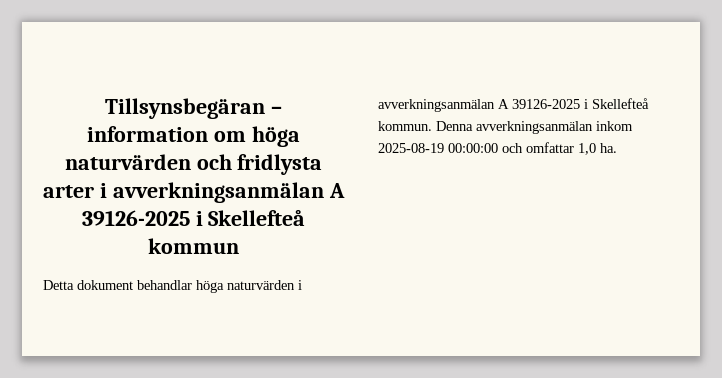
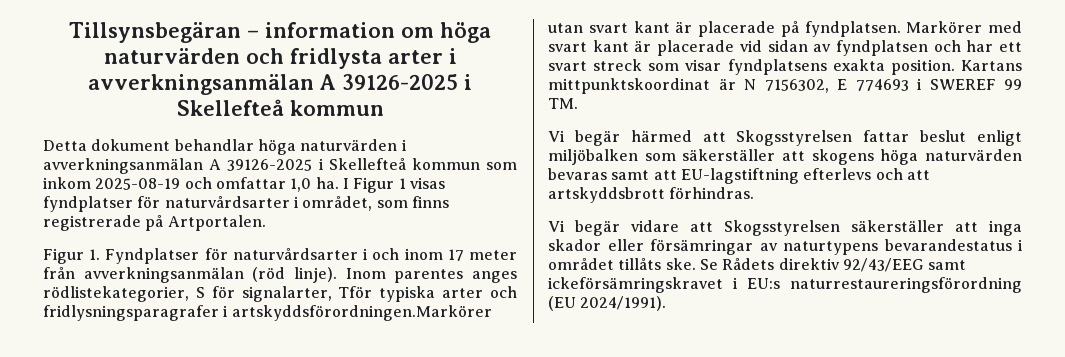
- Detta dokument behandlar höga naturvärden i avverkningsanmälan A 39126-2025 i Skellefteå kommun. Denna avverkningsanmälan inkom 2025-08-19 00:00:00 och omfattar 1,0 ha.
+ Detta dokument behandlar höga naturvärden i avverkningsanmälan A 39126-2025 i Skellefteå kommun som inkom 2025-08-19 och omfattar 1,0 ha.
+ I Figur 1 visas fyndplatser för naturvårdsarter i området, som finns registrerade på Artportalen.
+ Figur 1. Fyndplatser för naturvårdsarter i och inom 17 meter från avverkningsanmälan (röd linje). Inom parentes anges rödlistekategorier, S för signalarter, Tför typiska arter och fridlysningsparagrafer i artskyddsförordningen.Markörer utan svart kant är placerade på fyndplatsen. Markörer med svart kant är placerade vid sidan av fyndplatsen och har ett svart streck som visar fyndplatsens exakta position. Kartans mittpunktskoordinat är N 7156302, E 774693 i SWEREF 99 TM.
+ Vi begär härmed att Skogsstyrelsen fattar beslut enligt miljöbalken som säkerställer att skogens höga naturvärden bevaras samt att EU-lagstiftning efterlevs och att artskyddsbrott förhindras.
+ Vi begär vidare att Skogsstyrelsen säkerställer att inga skador eller försämringar av naturtypens bevarandestatus i området tillåts ske. Se Rådets direktiv 92/43/EEG samt ickeförsämringskravet i EU:s naturrestaureringsförordning (EU 2024/1991).

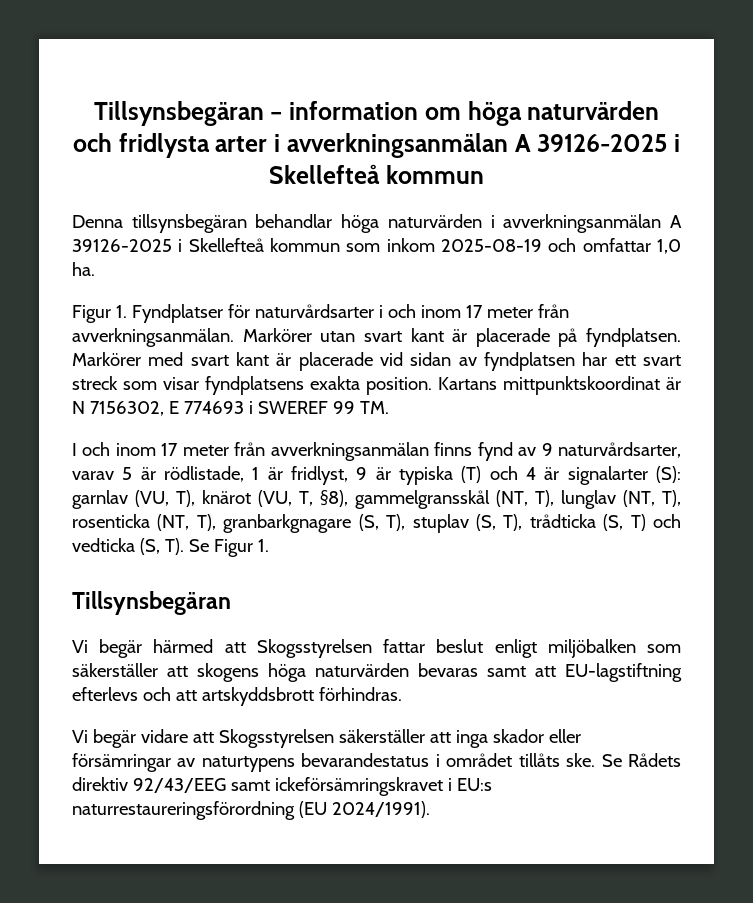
- Detta dokument behandlar höga naturvärden i avverkningsanmälan A 39126-2025 i Skellefteå kommun som inkom 2025-08-19 och omfattar 1,0 ha. I Figur 1 visas fyndplatser för naturvårdsarter i området, som finns registrerade på Artportalen.
+ Denna tillsynsbegäran behandlar höga naturvärden i avverkningsanmälan A 39126-2025 i Skellefteå kommun som inkom 2025-08-19 och omfattar 1,0 ha.
- Figur 1. Fyndplatser för naturvårdsarter i och inom 17 meter från avverkningsanmälan (röd linje). Inom parentes anges rödlistekategorier, S för signalarter, Tför typiska arter och fridlysningsparagrafer i artskyddsförordningen.Markörer utan svart kant är placerade på fyndplatsen.
+ Figur 1. Fyndplatser för naturvårdsarter i och inom 17 meter från avverkningsanmälan. Markörer utan svart kant är placerade på fyndplatsen.
- Markörer med svart kant är placerade vid sidan av fyndplatsen och har ett svart streck som visar fyndplatsens exakta position.
+ Markörer med svart kant är placerade vid sidan av fyndplatsen har ett svart streck som visar fyndplatsens exakta position.
+ I och inom 17 meter från avverkningsanmälan finns fynd av 9 naturvårdsarter, varav 5 är rödlistade, 1 är fridlyst, 9 är typiska (T) och 4 är signalarter (S): garnlav (VU, T), knärot (VU, T, §8), gammelgransskål (NT, T), lunglav (NT, T), rosenticka (NT, T), granbarkgnagare (S, T), stuplav (S, T), trådticka (S, T) och vedticka (S, T). Se Figur 1.
+ Tillsynsbegäran

